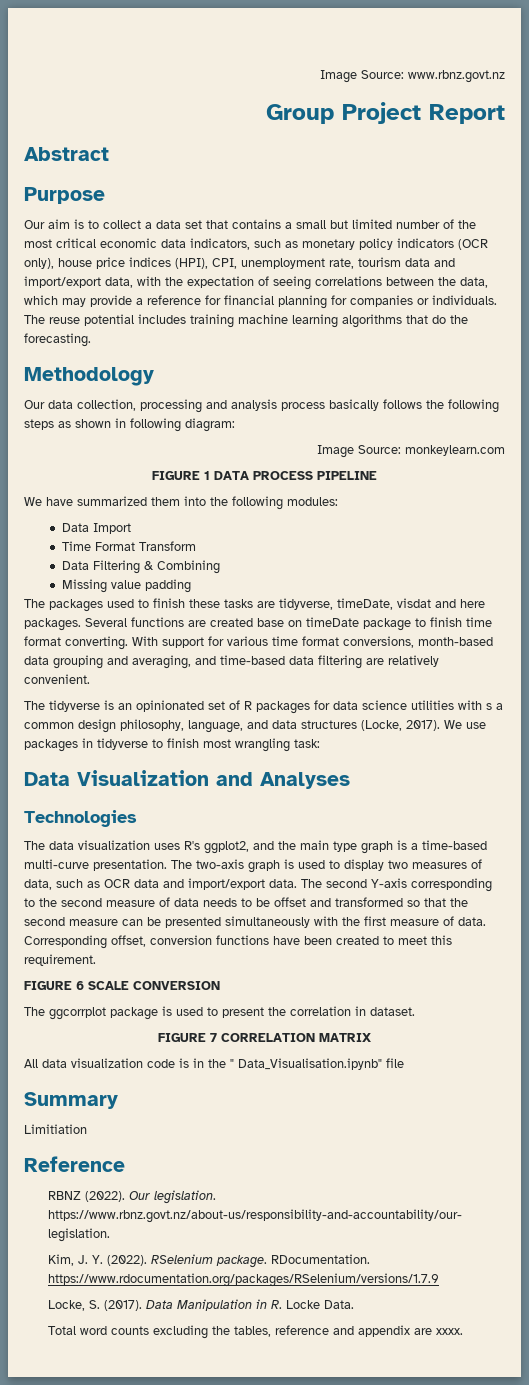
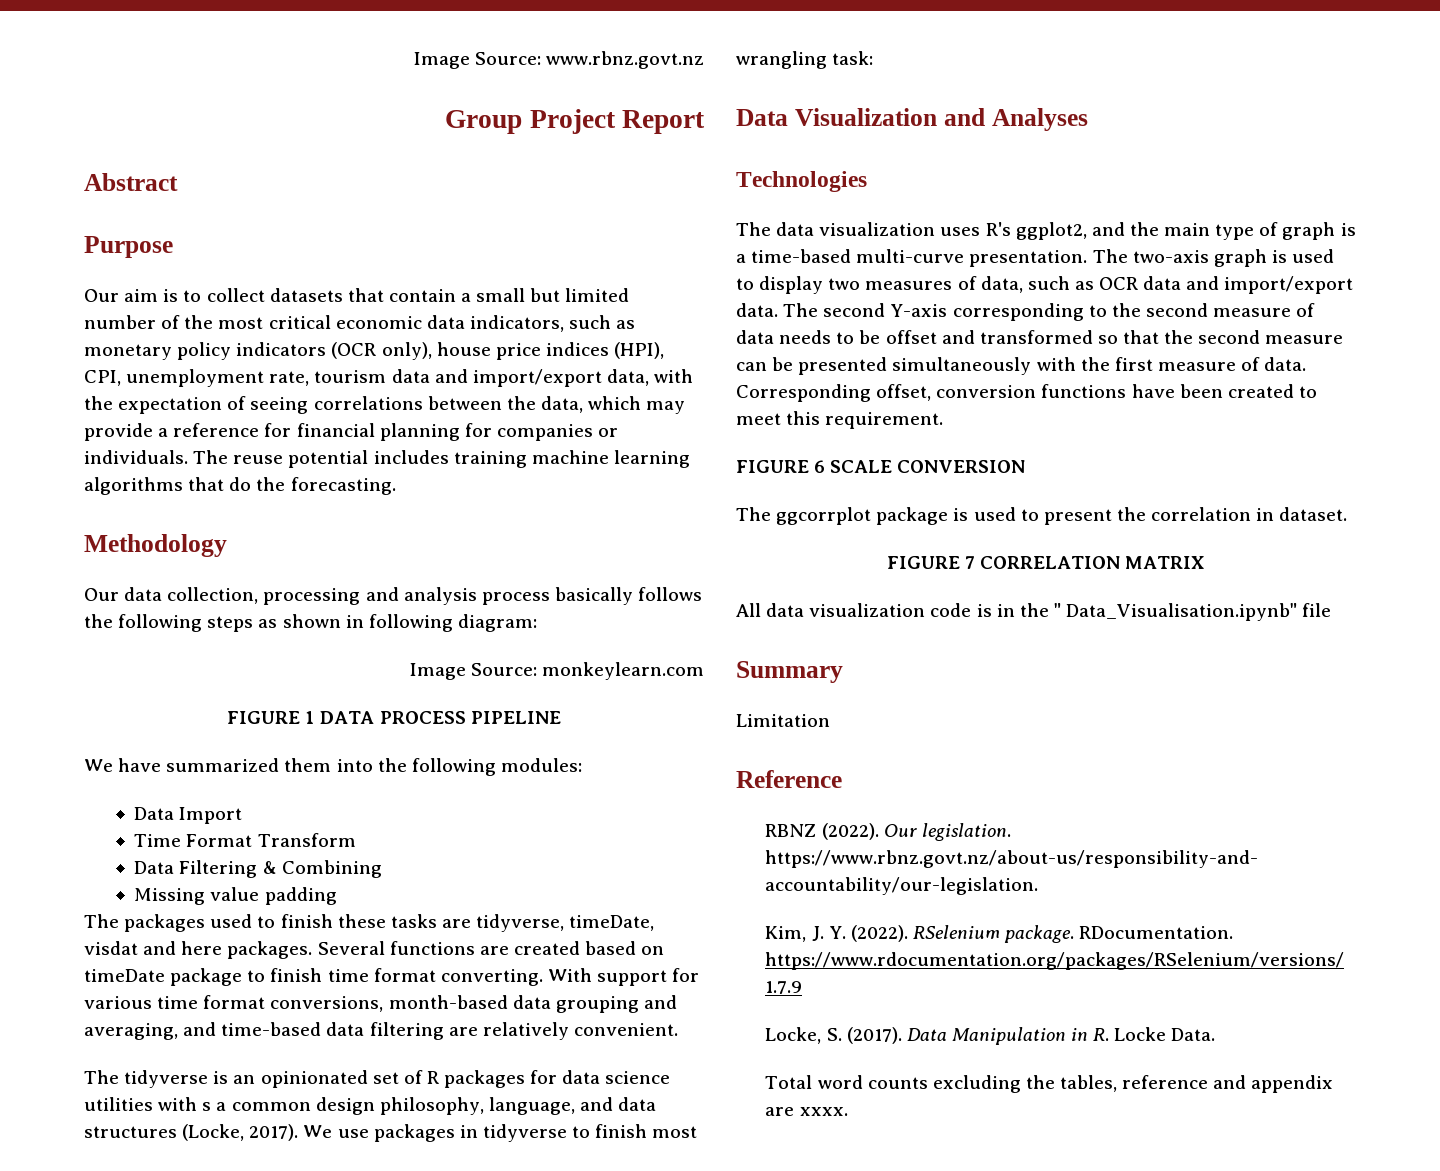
- Our aim is to collect a data set that contains a small but limited number of the most critical economic data indicators, such as monetary policy indicators (OCR only), house price indices (HPI), CPI, unemployment rate, tourism data and import/export data, with the expectation of seeing correlations between the data, which may provide a reference for financial planning for companies or individuals.
+ Our aim is to collect datasets that contain a small but limited number of the most critical economic data indicators, such as monetary policy indicators (OCR only), house price indices (HPI), CPI, unemployment rate, tourism data and import/export data, with the expectation of seeing correlations between the data, which may provide a reference for financial planning for companies or individuals.
- Several functions are created base on timeDate package to finish time format converting.
+ Several functions are created based on timeDate package to finish time format converting.
- The data visualization uses R's ggplot2, and the main type graph is a time-based multi-curve presentation.
+ The data visualization uses R's ggplot2, and the main type of graph is a time-based multi-curve presentation.
- Limitiation
+ Limitation

